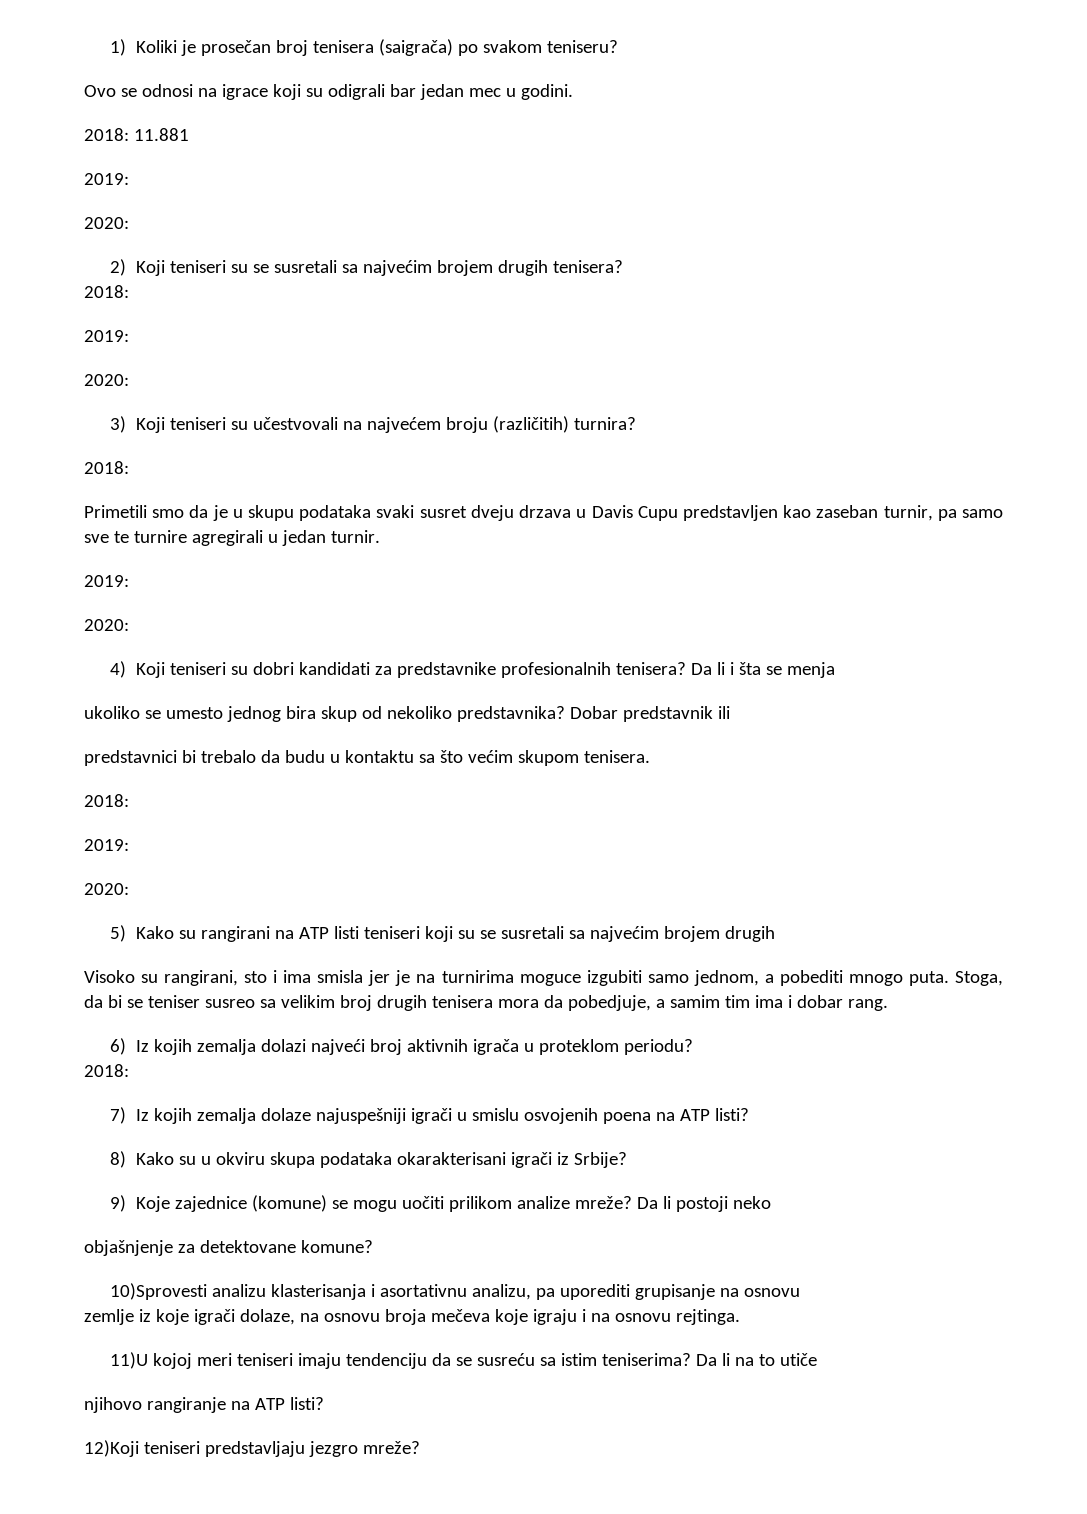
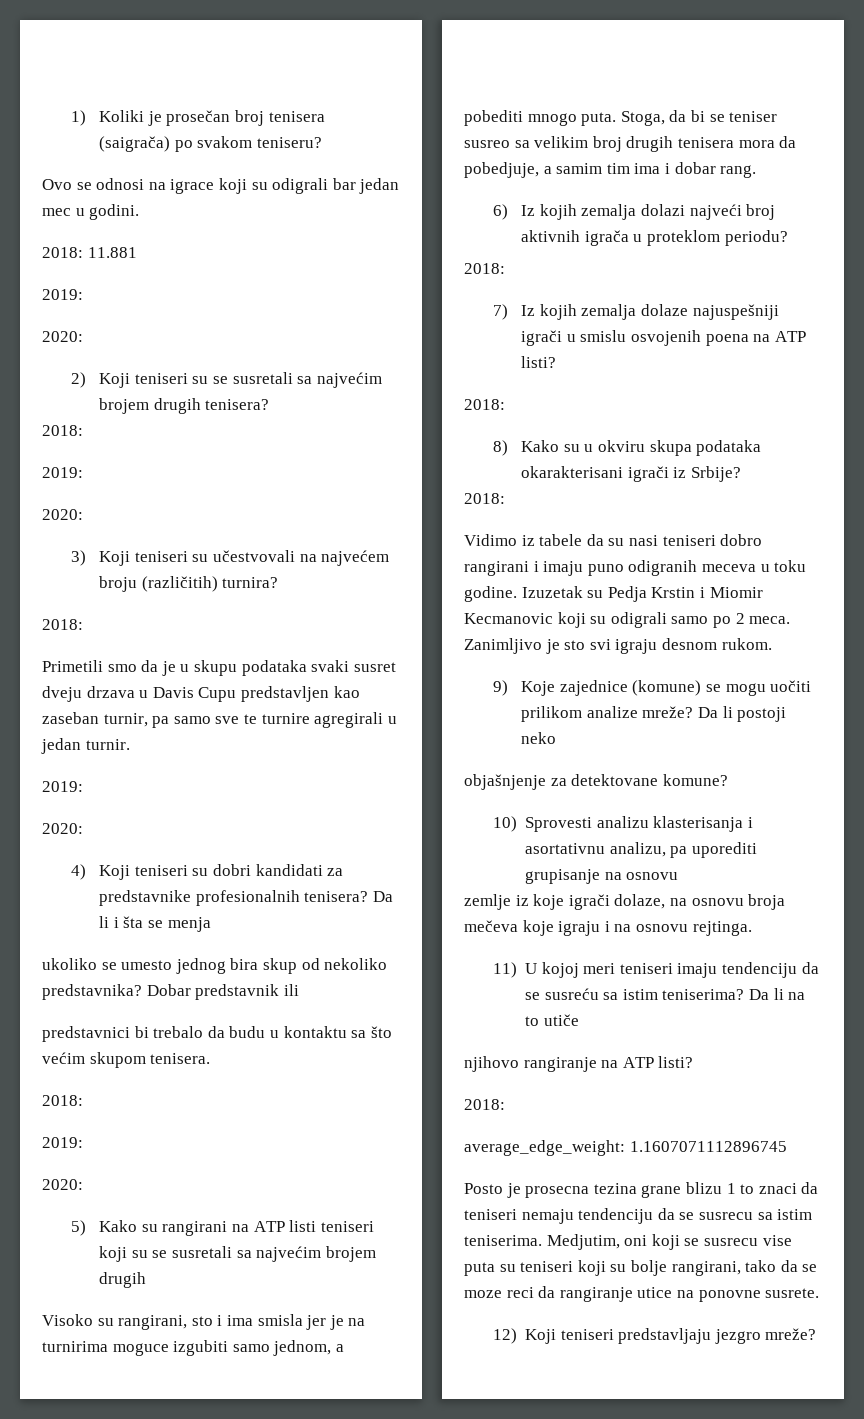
  7) Iz kojih zemalja dolaze najuspešniji igrači u smislu osvojenih poena na ATP listi?
+ 2018:
  8) Kako su u okviru skupa podataka okarakterisani igrači iz Srbije?
+ 2018:
+ Vidimo iz tabele da su nasi teniseri dobro rangirani i imaju puno odigranih meceva u toku godine. Izuzetak su Pedja Krstin i Miomir Kecmanovic koji su odigrali samo po 2 meca. Zanimljivo je sto svi igraju desnom rukom.
- 10)Sprovesti analizu klasterisanja i asortativnu analizu, pa uporediti grupisanje na osnovu
+ 10) Sprovesti analizu klasterisanja i asortativnu analizu, pa uporediti grupisanje na osnovu
- 11)U kojoj meri teniseri imaju tendenciju da se susreću sa istim teniserima?
+ 11) U kojoj meri teniseri imaju tendenciju da se susreću sa istim teniserima?
  njihovo rangiranje na ATP listi?
- 12)Koji teniseri predstavljaju jezgro mreže?
+ 2018:
+ average_edge_weight: 1.1607071112896745
+ Posto je prosecna tezina grane blizu 1 to znaci da teniseri nemaju tendenciju da se susrecu sa istim teniserima. Medjutim, oni koji se susrecu vise puta su teniseri koji su bolje rangirani, tako da se moze reci da rangiranje utice na ponovne susrete.
+ 12) Koji teniseri predstavljaju jezgro mreže?

